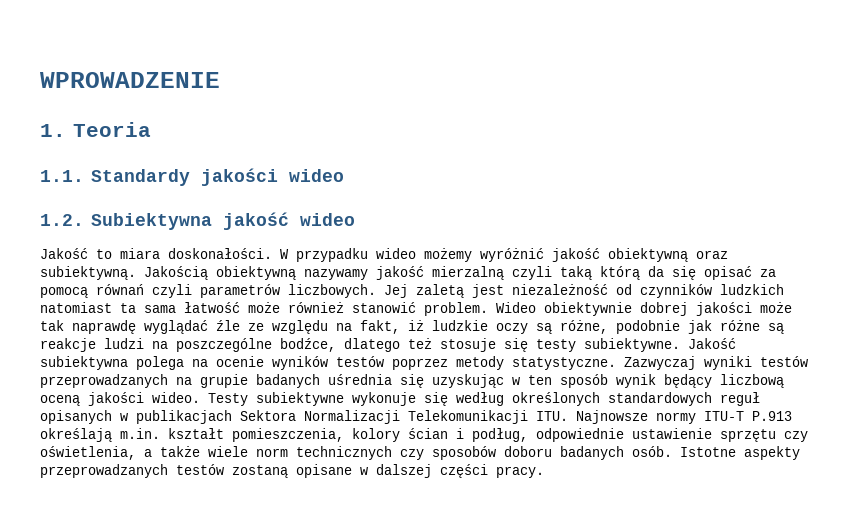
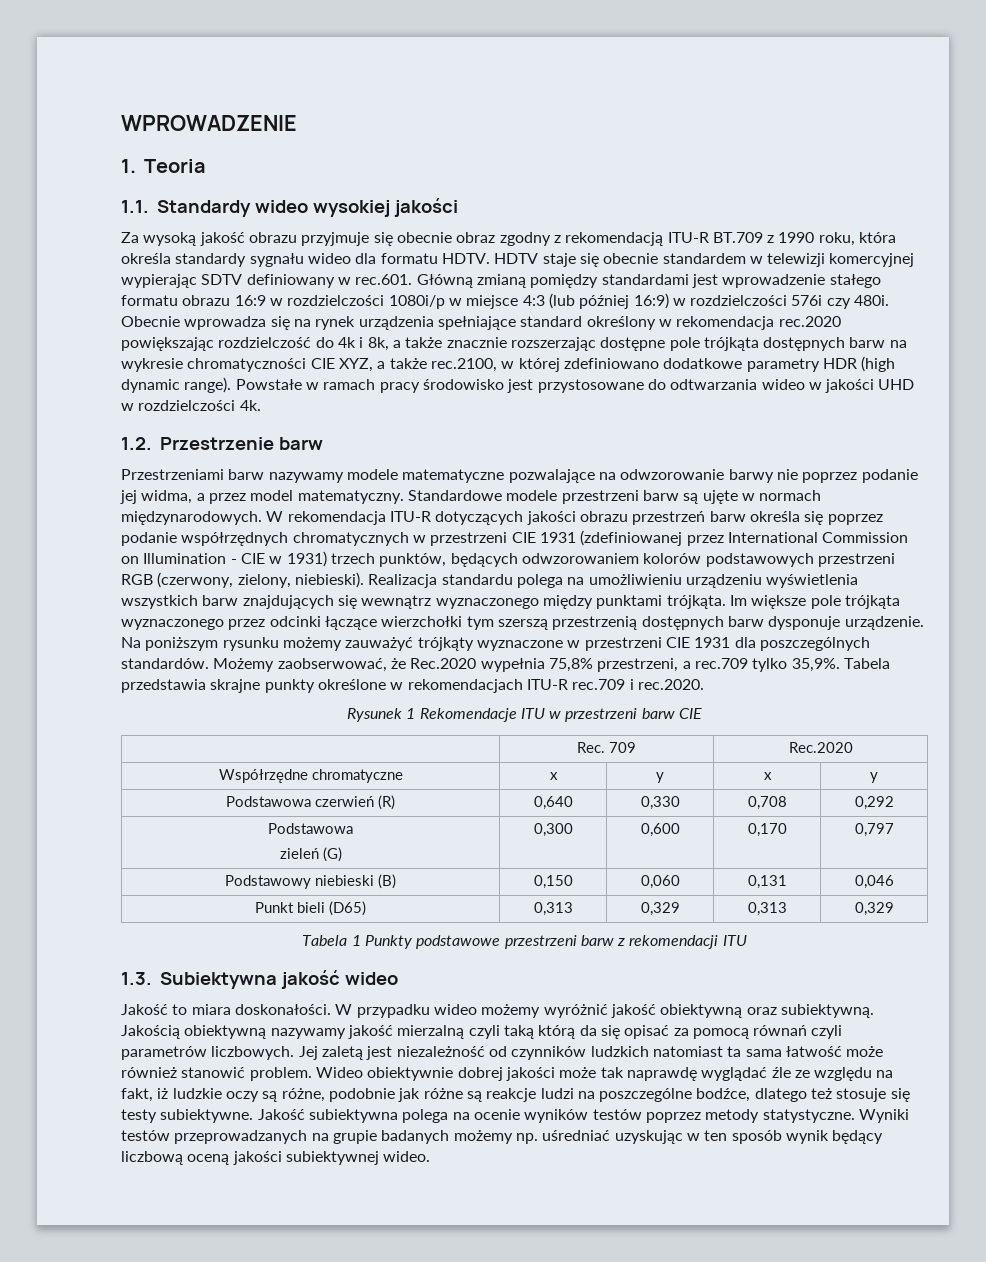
- 1.1. Standardy jakości wideo
- 1.2. Subiektywna jakość wideo
+ 1.1. Standardy wideo wysokiej jakości
+ Za wysoką jakość obrazu przyjmuje się obecnie obraz zgodny z rekomendacją ITU-R BT.709 z 1990 roku, która określa standardy sygnału wideo dla formatu HDTV. HDTV staje się obecnie standardem w telewizji komercyjnej wypierając SDTV definiowany w rec.601. Główną zmianą pomiędzy standardami jest wprowadzenie stałego formatu obrazu 16:9 w rozdzielczości 1080i/p w miejsce 4:3 (lub później 16:9) w rozdzielczości 576i czy 480i. Obecnie wprowadza się na rynek urządzenia spełniające standard określony w rekomendacja rec.2020 powiększając rozdzielczość do 4k i 8k, a także znacznie rozszerzając dostępne pole trójkąta dostępnych barw na wykresie chromatyczności CIE XYZ, a także rec.2100, w której zdefiniowano dodatkowe parametry HDR (high dynamic range). Powstałe w ramach pracy środowisko jest przystosowane do odtwarzania wideo w jakości UHD w rozdzielczości 4k.
+ 1.2. Przestrzenie barw
+ Przestrzeniami barw nazywamy modele matematyczne pozwalające na odwzorowanie barwy nie poprzez podanie jej widma, a przez model matematyczny. Standardowe modele przestrzeni barw są ujęte w normach międzynarodowych. W rekomendacja ITU-R dotyczących jakości obrazu przestrzeń barw określa się poprzez podanie współrzędnych chromatycznych w przestrzeni CIE 1931 (zdefiniowanej przez International Commission on Illumination - CIE w 1931) trzech punktów, będących odwzorowaniem kolorów podstawowych przestrzeni RGB (czerwony, zielony, niebieski). Realizacja standardu polega na umożliwieniu urządzeniu wyświetlenia wszystkich barw znajdujących się wewnątrz wyznaczonego między punktami trójkąta. Im większe pole trójkąta wyznaczonego przez odcinki łączące wierzchołki tym szerszą przestrzenią dostępnych barw dysponuje urządzenie. Na poniższym rysunku możemy zauważyć trójkąty wyznaczone w przestrzeni CIE 1931 dla poszczególnych standardów. Możemy zaobserwować, że Rec.2020 wypełnia 75,8% przestrzeni, a rec.709 tylko 35,9%. Tabela przedstawia skrajne punkty określone w rekomendacjach ITU-R rec.709 i rec.2020.
+ Rysunek 1 Rekomendacje ITU w przestrzeni barw CIE
+ | Rec. 709 | Rec.2020
+ Współrzędne chromatyczne | x | y | x | y
+ Podstawowa czerwień (R) | 0,640 | 0,330 | 0,708 | 0,292
+ Podstawowa
+ zieleń (G) | 0,300 | 0,600 | 0,170 | 0,797
+ Podstawowy niebieski (B) | 0,150 | 0,060 | 0,131 | 0,046
+ Punkt bieli (D65) | 0,313 | 0,329 | 0,313 | 0,329
+ Tabela 1 Punkty podstawowe przestrzeni barw z rekomendacji ITU
+ 1.3. Subiektywna jakość wideo
- Zazwyczaj wyniki testów przeprowadzanych na grupie badanych uśrednia się uzyskując w ten sposób wynik będący liczbową oceną jakości wideo. Testy subiektywne wykonuje się według określonych standardowych reguł opisanych w publikacjach Sektora Normalizacji Telekomunikacji ITU. Najnowsze normy ITU-T P.913 określają m.in. kształt pomieszczenia, kolory ścian i podług, odpowiednie ustawienie sprzętu czy oświetlenia, a także wiele norm technicznych czy sposobów doboru badanych osób. Istotne aspekty przeprowadzanych testów zostaną opisane w dalszej części pracy.
+ Wyniki testów przeprowadzanych na grupie badanych możemy np. uśredniać uzyskując w ten sposób wynik będący liczbową oceną jakości subiektywnej wideo.

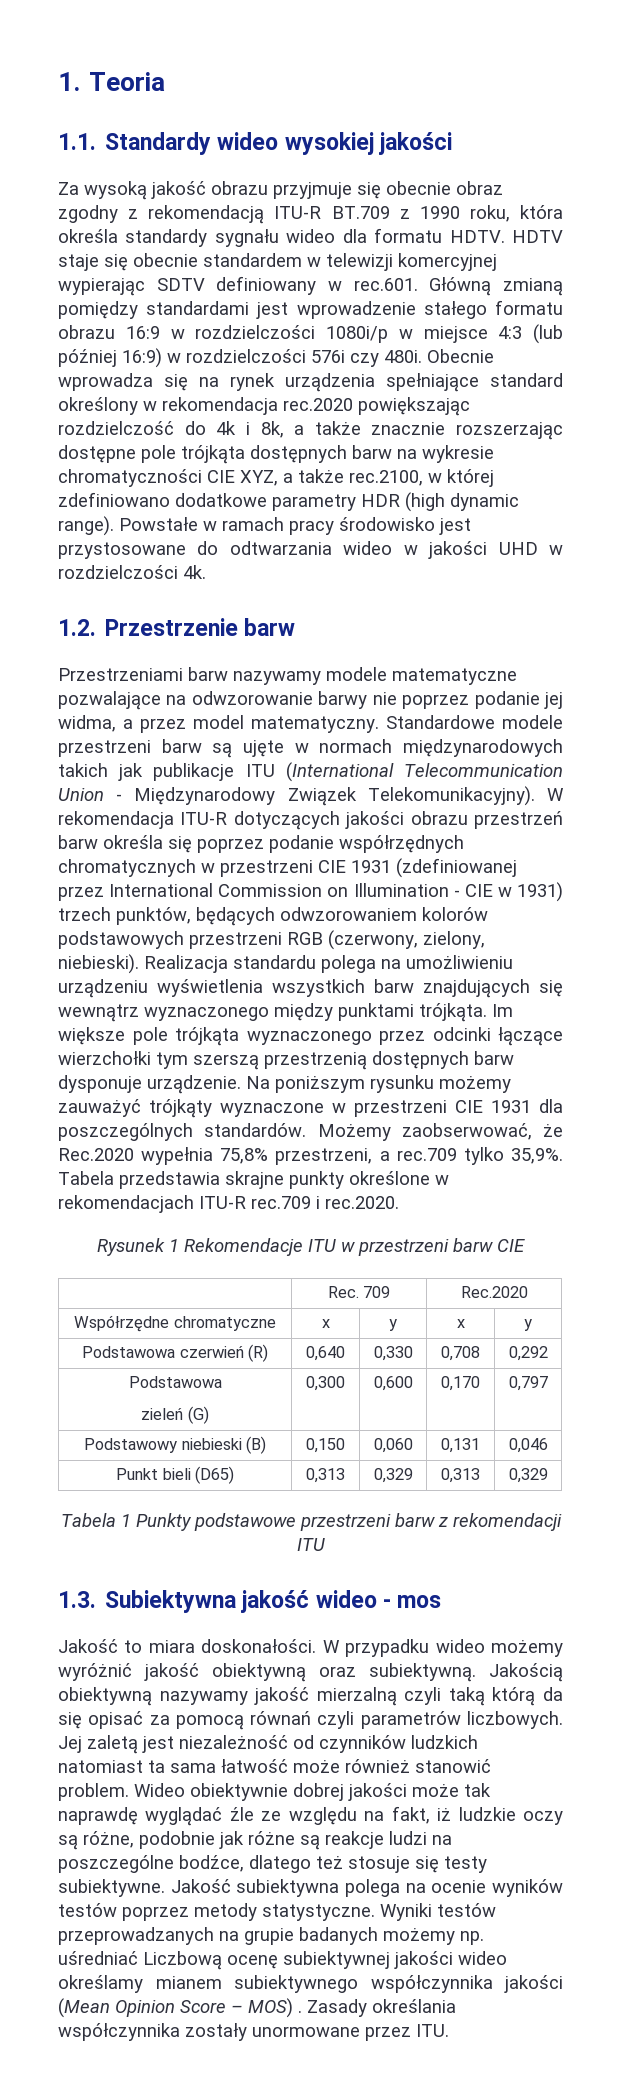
- WPROWADZENIE
- Standardowe modele przestrzeni barw są ujęte w normach międzynarodowych.
+ Standardowe modele przestrzeni barw są ujęte w normach międzynarodowych takich jak publikacje ITU (International Telecommunication Union - Międzynarodowy Związek Telekomunikacyjny).
- 1.3. Subiektywna jakość wideo
+ 1.3. Subiektywna jakość wideo - mos
- Wyniki testów przeprowadzanych na grupie badanych możemy np. uśredniać uzyskując w ten sposób wynik będący liczbową oceną jakości subiektywnej wideo.
+ Wyniki testów przeprowadzanych na grupie badanych możemy np. uśredniać Liczbową ocenę subiektywnej jakości wideo określamy mianem subiektywnego współczynnika jakości (Mean Opinion Score – MOS) . Zasady określania współczynnika zostały unormowane przez ITU.

